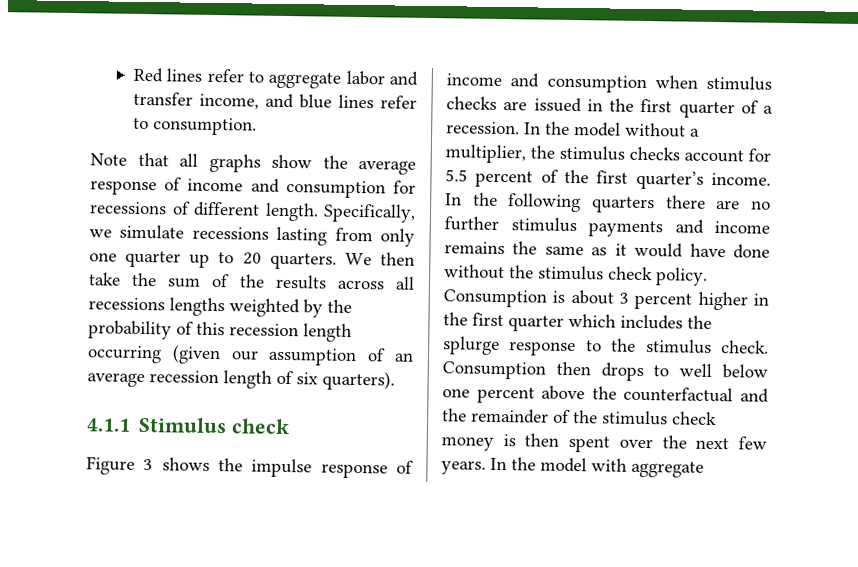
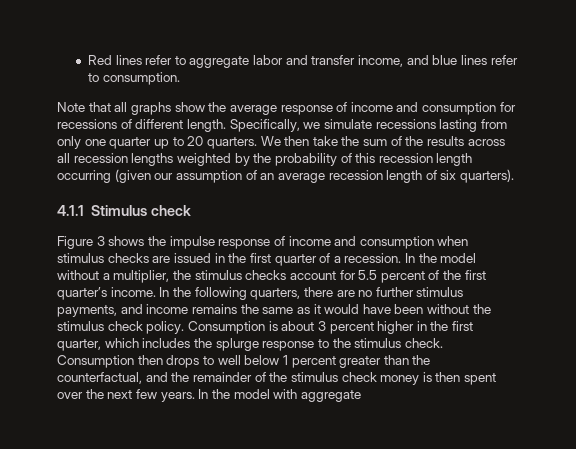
- We then take the sum of the results across all recessions lengths weighted by the probability of this recession length occurring (given our assumption of an average recession length of six quarters).
+ We then take the sum of the results across all recession lengths weighted by the probability of this recession length occurring (given our assumption of an average recession length of six quarters).
- In the following quarters there are no further stimulus payments and income remains the same as it would have done without the stimulus check policy.
+ In the following quarters, there are no further stimulus payments, and income remains the same as it would have been without the stimulus check policy.
- Consumption is about 3 percent higher in the first quarter which includes the splurge response to the stimulus check.
+ Consumption is about 3 percent higher in the first quarter, which includes the splurge response to the stimulus check.
- Consumption then drops to well below one percent above the counterfactual and the remainder of the stimulus check money is then spent over the next few years.
+ Consumption then drops to well below 1 percent greater than the counterfactual, and the remainder of the stimulus check money is then spent over the next few years.

